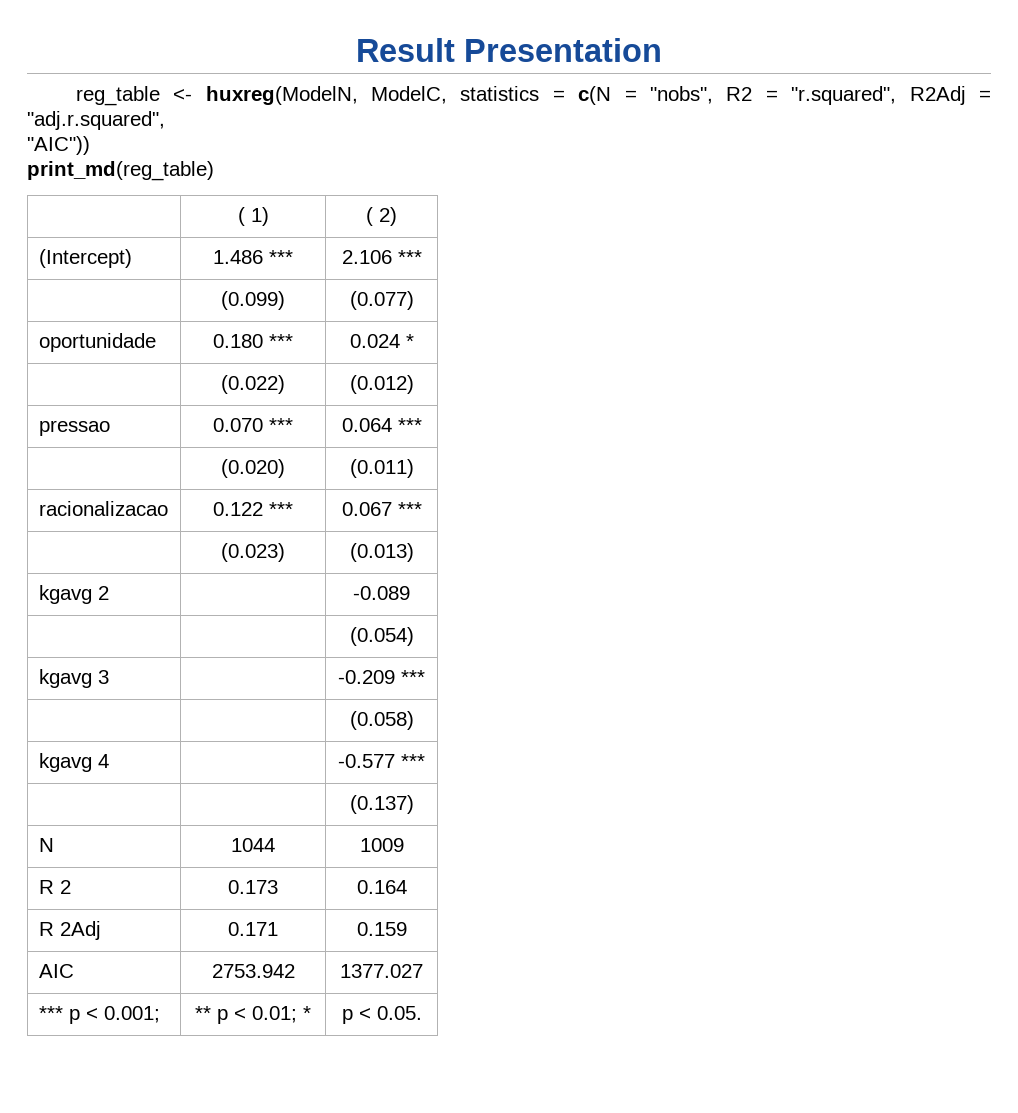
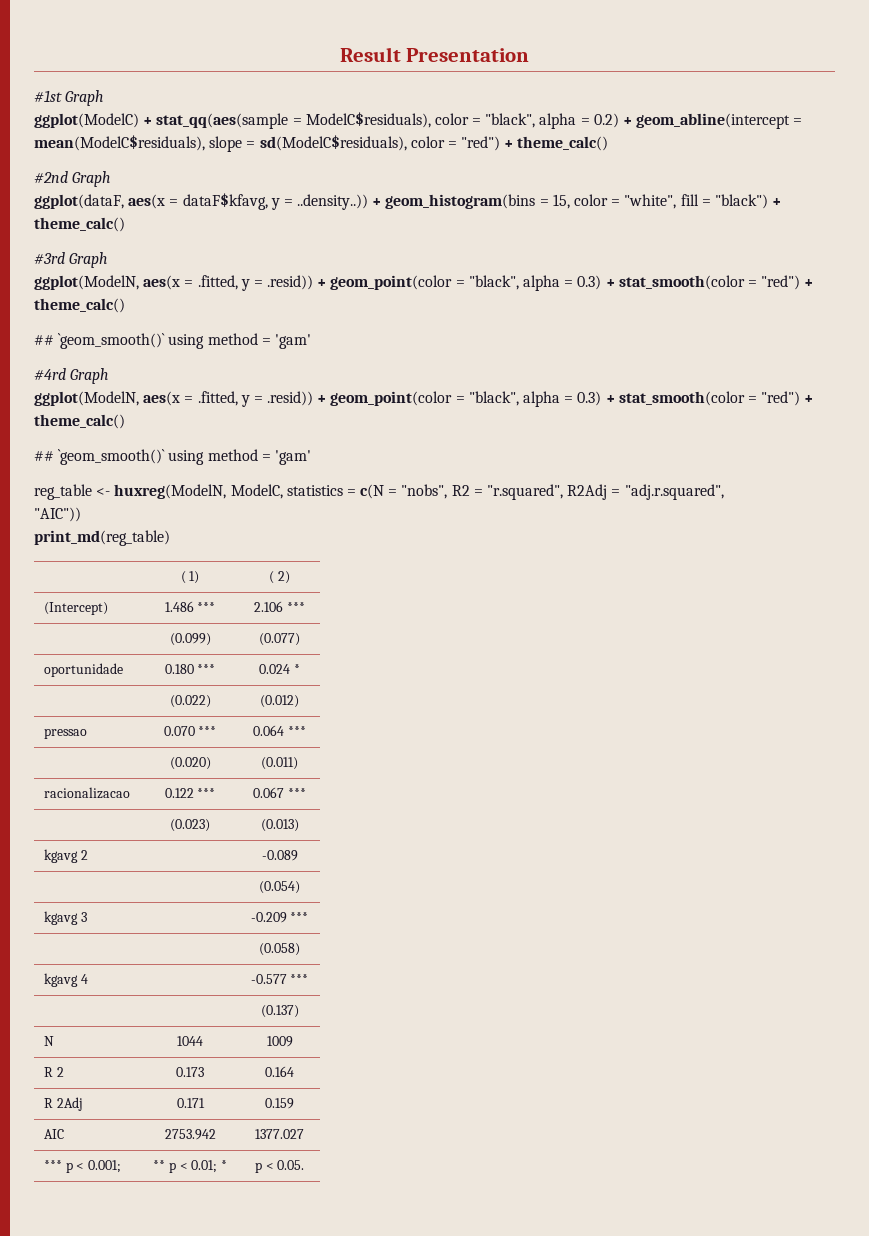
+ #1st Graph
+ ggplot(ModelC) + stat_qq(aes(sample = ModelC$residuals), color = "black", alpha = 0.2) + geom_abline(intercept = mean(ModelC$residuals), slope = sd(ModelC$residuals), color = "red") + theme_calc()
+ #2nd Graph
+ ggplot(dataF, aes(x = dataF$kfavg, y = ..density..)) + geom_histogram(bins = 15, color = "white", fill = "black") + theme_calc()
+ #3rd Graph
+ ggplot(ModelN, aes(x = .fitted, y = .resid)) + geom_point(color = "black", alpha = 0.3) + stat_smooth(color = "red") + theme_calc()
+ ## `geom_smooth()` using method = 'gam'
+ #4rd Graph
+ ggplot(ModelN, aes(x = .fitted, y = .resid)) + geom_point(color = "black", alpha = 0.3) + stat_smooth(color = "red") + theme_calc()
+ ## `geom_smooth()` using method = 'gam'

